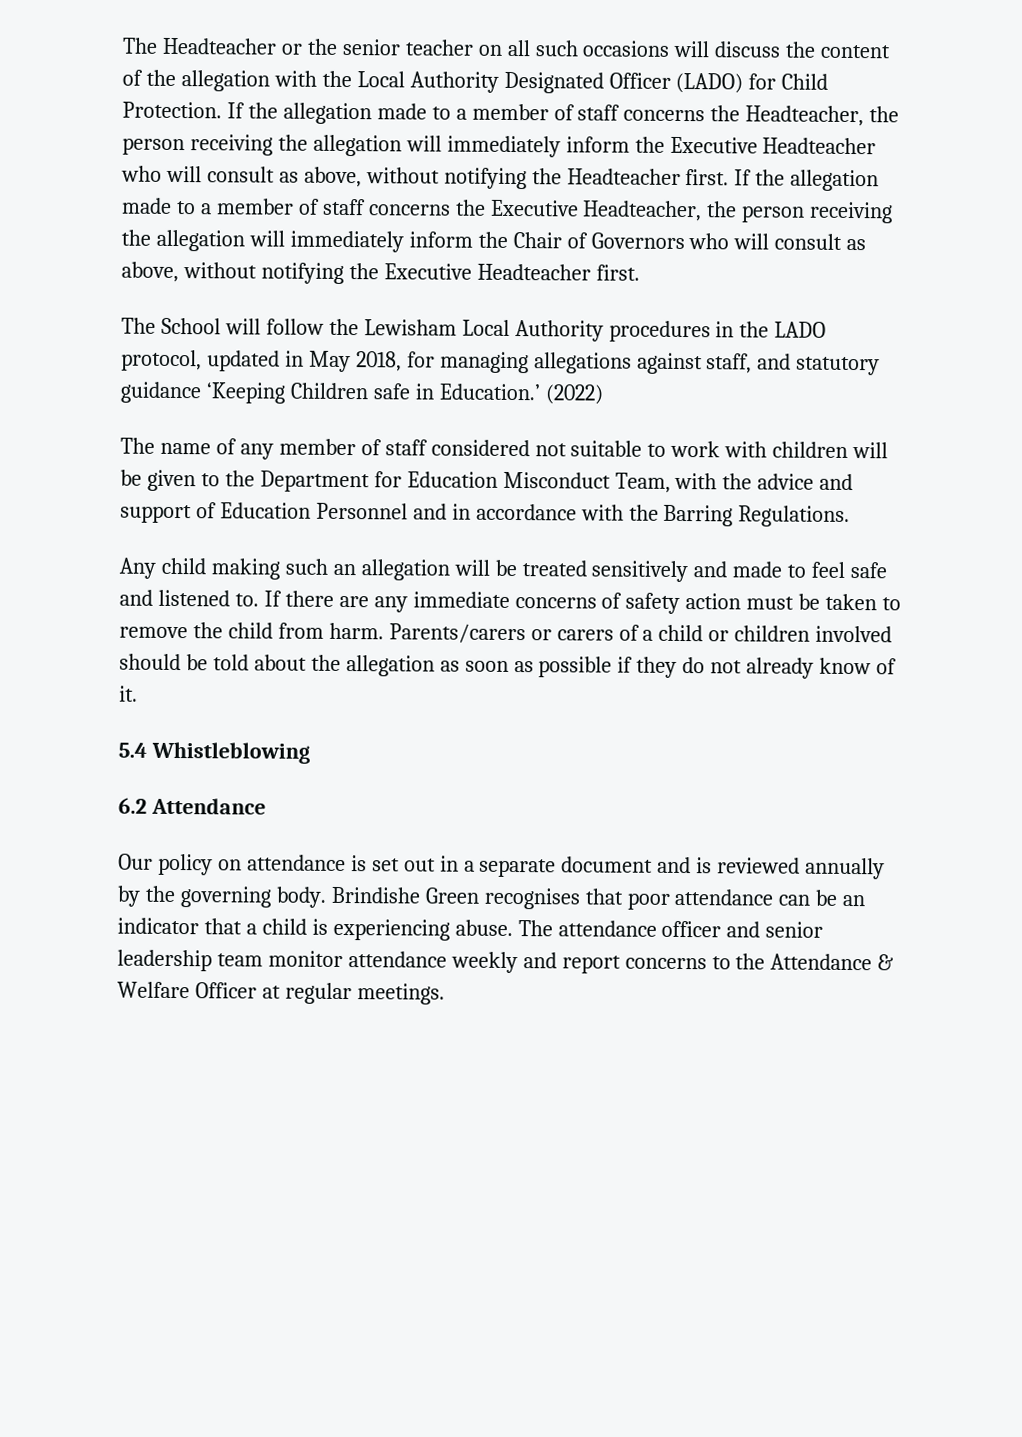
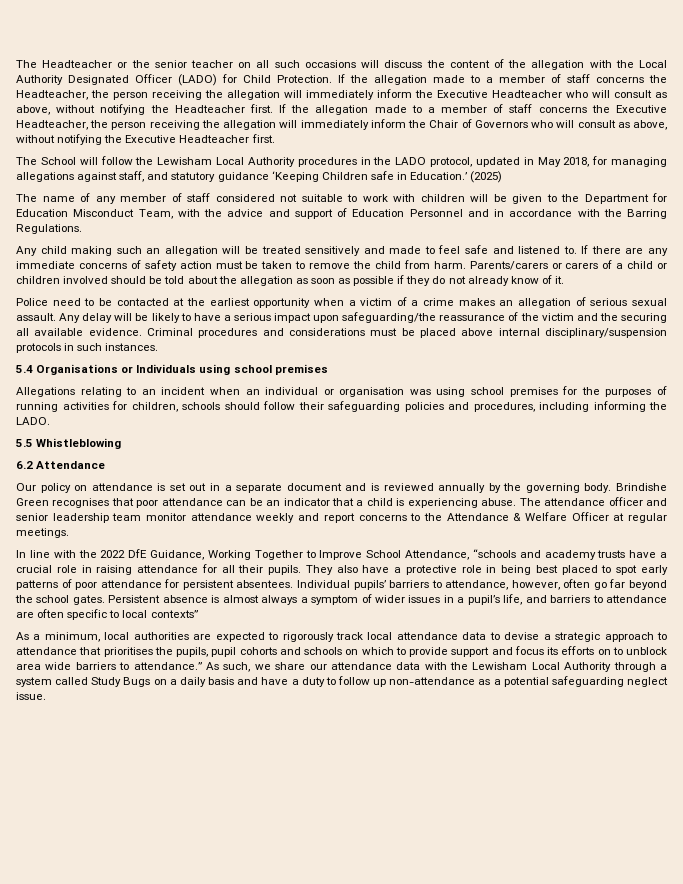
- (2022)
+ (2025)
- 5.4 Whistleblowing
+ Police need to be contacted at the earliest opportunity when a victim of a crime makes an allegation of serious sexual assault. Any delay will be likely to have a serious impact upon safeguarding/the reassurance of the victim and the securing all available evidence. Criminal procedures and considerations must be placed above internal disciplinary/suspension protocols in such instances.
+ 5.4 Organisations or Individuals using school premises
+ Allegations relating to an incident when an individual or organisation was using school premises for the purposes of running activities for children, schools should follow their safeguarding policies and procedures, including informing the LADO.
+ 5.5 Whistleblowing
+ In line with the 2022 DfE Guidance, Working Together to Improve School Attendance, “schools and academy trusts have a crucial role in raising attendance for all their pupils. They also have a protective role in being best placed to spot early patterns of poor attendance for persistent absentees. Individual pupils’ barriers to attendance, however, often go far beyond the school gates. Persistent absence is almost always a symptom of wider issues in a pupil’s life, and barriers to attendance are often specific to local contexts”
+ As a minimum, local authorities are expected to rigorously track local attendance data to devise a strategic approach to attendance that prioritises the pupils, pupil cohorts and schools on which to provide support and focus its efforts on to unblock area wide barriers to attendance.” As such, we share our attendance data with the Lewisham Local Authority through a system called Study Bugs on a daily basis and have a duty to follow up non-attendance as a potential safeguarding neglect issue.

